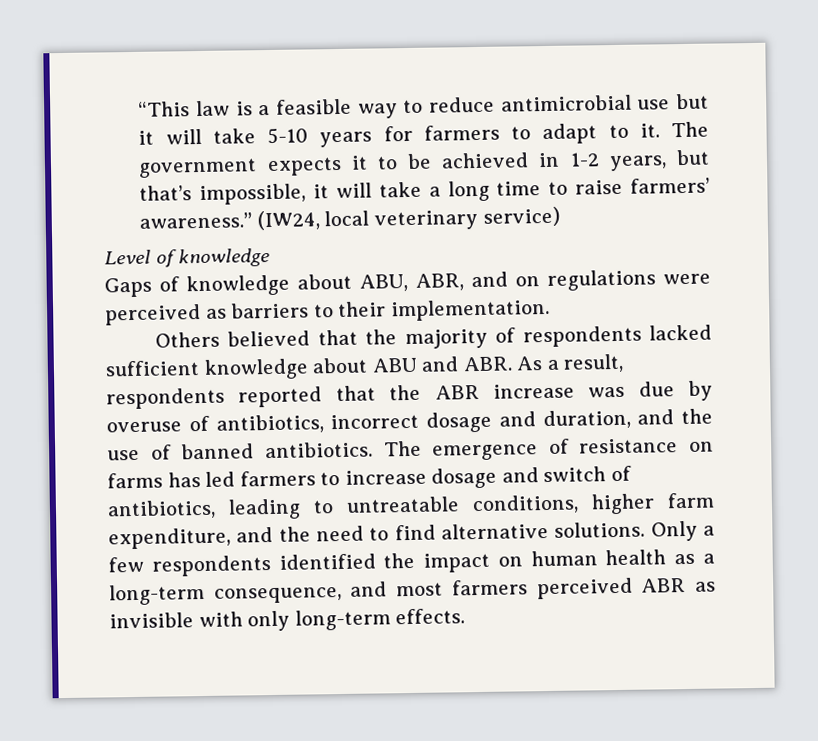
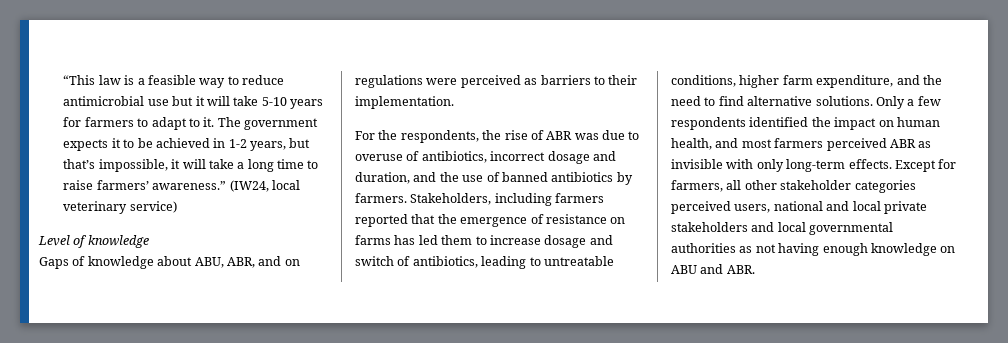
- Others believed that the majority of respondents lacked sufficient knowledge about ABU and ABR. As a result, respondents reported that the ABR increase was due by overuse of antibiotics, incorrect dosage and duration, and the use of banned antibiotics. The emergence of resistance on farms has led farmers to increase dosage and switch of antibiotics, leading to untreatable conditions, higher farm expenditure, and the need to find alternative solutions.
+ For the respondents, the rise of ABR was due to overuse of antibiotics, incorrect dosage and duration, and the use of banned antibiotics by farmers. Stakeholders, including farmers reported that the emergence of resistance on farms has led them to increase dosage and switch of antibiotics, leading to untreatable conditions, higher farm expenditure, and the need to find alternative solutions.
- Only a few respondents identified the impact on human health as a long-term consequence, and most farmers perceived ABR as invisible with only long-term effects.
+ Only a few respondents identified the impact on human health, and most farmers perceived ABR as invisible with only long-term effects.
+ Except for farmers, all other stakeholder categories perceived users, national and local private stakeholders and local governmental authorities as not having enough knowledge on ABU and ABR.

